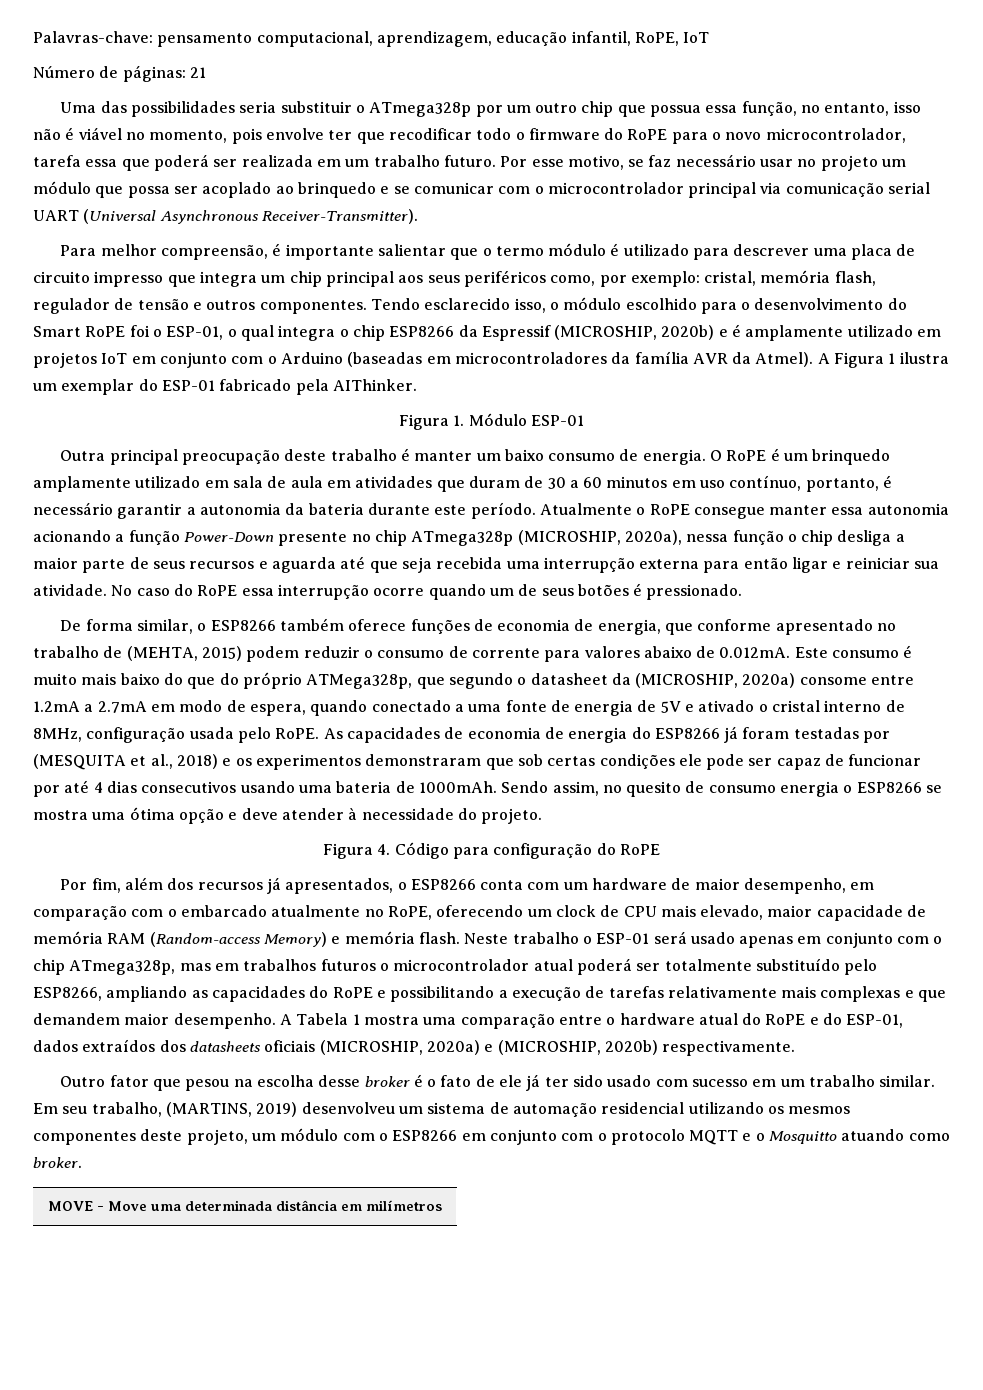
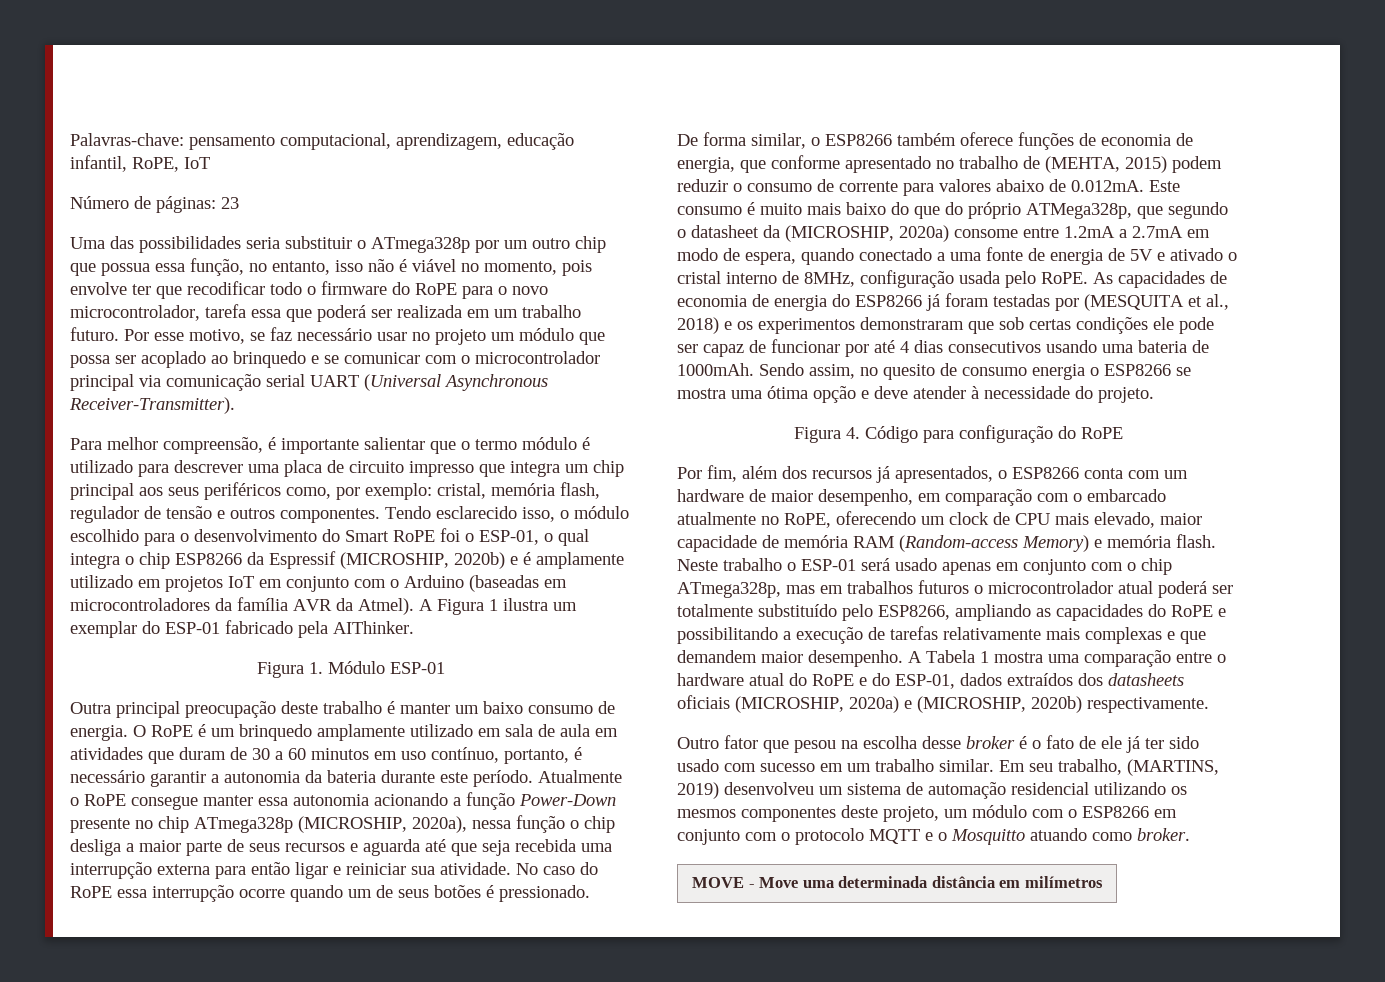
- Número de páginas: 21
+ Número de páginas: 23

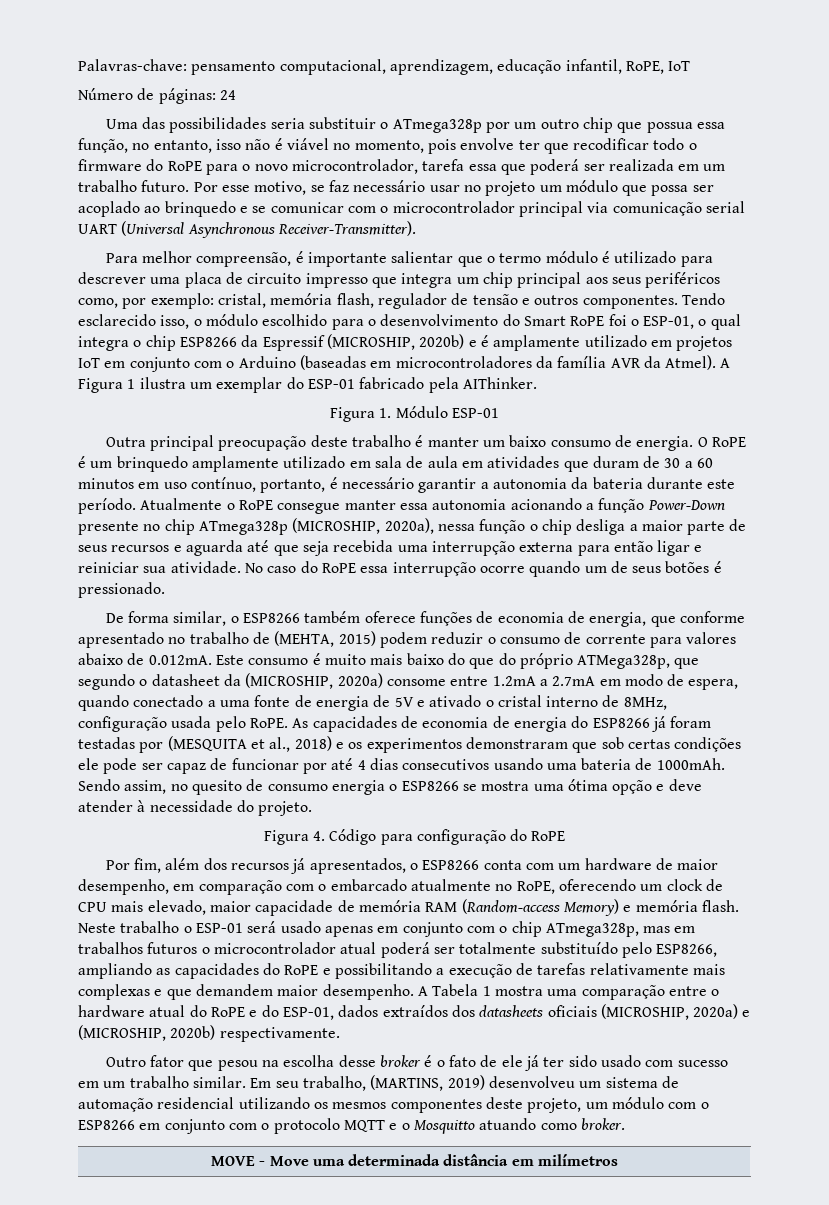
- Número de páginas: 23
+ Número de páginas: 24

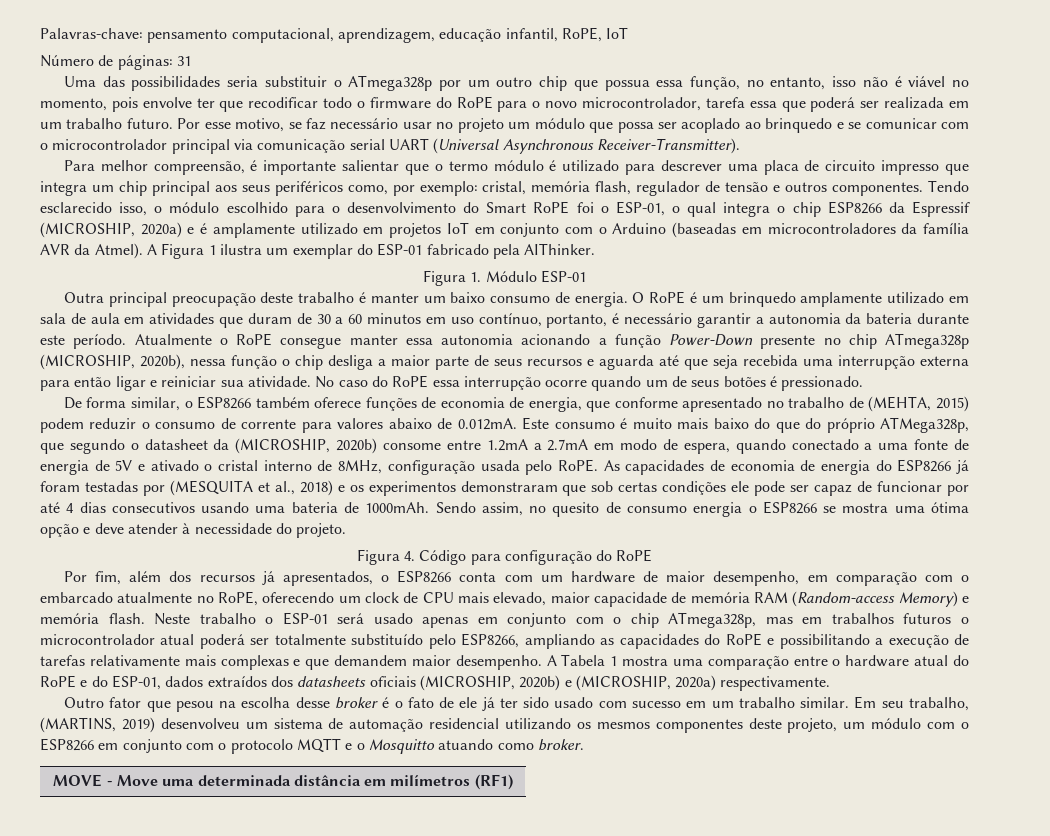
- Número de páginas: 24
+ Número de páginas: 31
- Tendo esclarecido isso, o módulo escolhido para o desenvolvimento do Smart RoPE foi o ESP-01, o qual integra o chip ESP8266 da Espressif (MICROSHIP, 2020b) e é amplamente utilizado em projetos IoT em conjunto com o Arduino (baseadas em microcontroladores da família AVR da Atmel).
+ Tendo esclarecido isso, o módulo escolhido para o desenvolvimento do Smart RoPE foi o ESP-01, o qual integra o chip ESP8266 da Espressif (MICROSHIP, 2020a) e é amplamente utilizado em projetos IoT em conjunto com o Arduino (baseadas em microcontroladores da família AVR da Atmel).
- Atualmente o RoPE consegue manter essa autonomia acionando a função Power-Down presente no chip ATmega328p (MICROSHIP, 2020a), nessa função o chip desliga a maior parte de seus recursos e aguarda até que seja recebida uma interrupção externa para então ligar e reiniciar sua atividade.
+ Atualmente o RoPE consegue manter essa autonomia acionando a função Power-Down presente no chip ATmega328p (MICROSHIP, 2020b), nessa função o chip desliga a maior parte de seus recursos e aguarda até que seja recebida uma interrupção externa para então ligar e reiniciar sua atividade.
- De forma similar, o ESP8266 também oferece funções de economia de energia, que conforme apresentado no trabalho de (MEHTA, 2015) podem reduzir o consumo de corrente para valores abaixo de 0.012mA. Este consumo é muito mais baixo do que do próprio ATMega328p, que segundo o datasheet da (MICROSHIP, 2020a) consome entre 1.2mA a 2.7mA em modo de espera, quando conectado a uma fonte de energia de 5V e ativado o cristal interno de 8MHz, configuração usada pelo RoPE.
+ De forma similar, o ESP8266 também oferece funções de economia de energia, que conforme apresentado no trabalho de (MEHTA, 2015) podem reduzir o consumo de corrente para valores abaixo de 0.012mA. Este consumo é muito mais baixo do que do próprio ATMega328p, que segundo o datasheet da (MICROSHIP, 2020b) consome entre 1.2mA a 2.7mA em modo de espera, quando conectado a uma fonte de energia de 5V e ativado o cristal interno de 8MHz, configuração usada pelo RoPE.
- A Tabela 1 mostra uma comparação entre o hardware atual do RoPE e do ESP-01, dados extraídos dos datasheets oficiais (MICROSHIP, 2020a) e (MICROSHIP, 2020b) respectivamente.
+ A Tabela 1 mostra uma comparação entre o hardware atual do RoPE e do ESP-01, dados extraídos dos datasheets oficiais (MICROSHIP, 2020b) e (MICROSHIP, 2020a) respectivamente.
- MOVE - Move uma determinada distância em milímetros
+ MOVE - Move uma determinada distância em milímetros (RF1)

